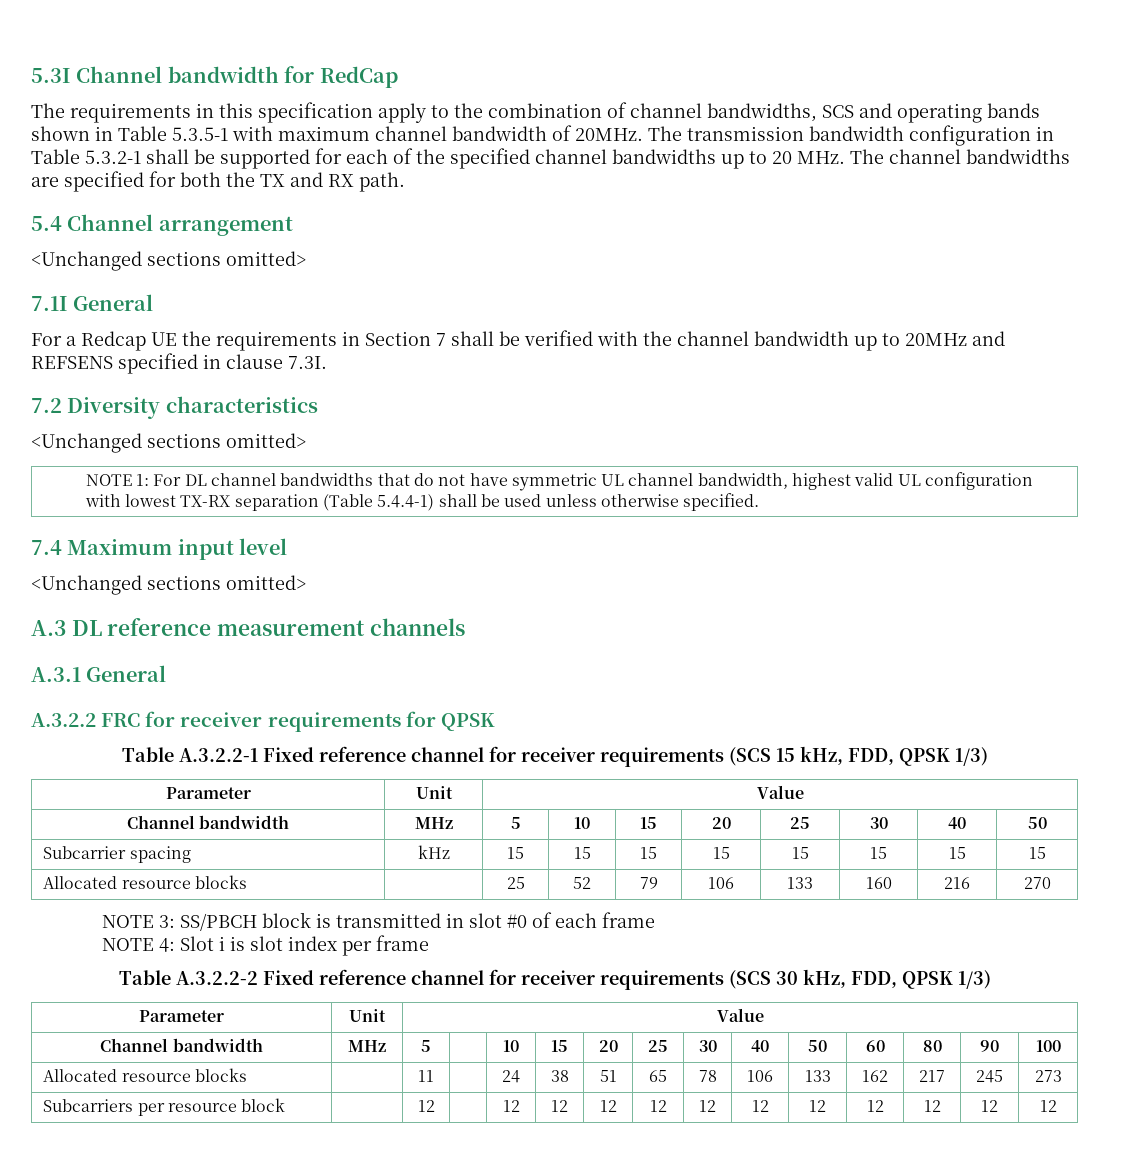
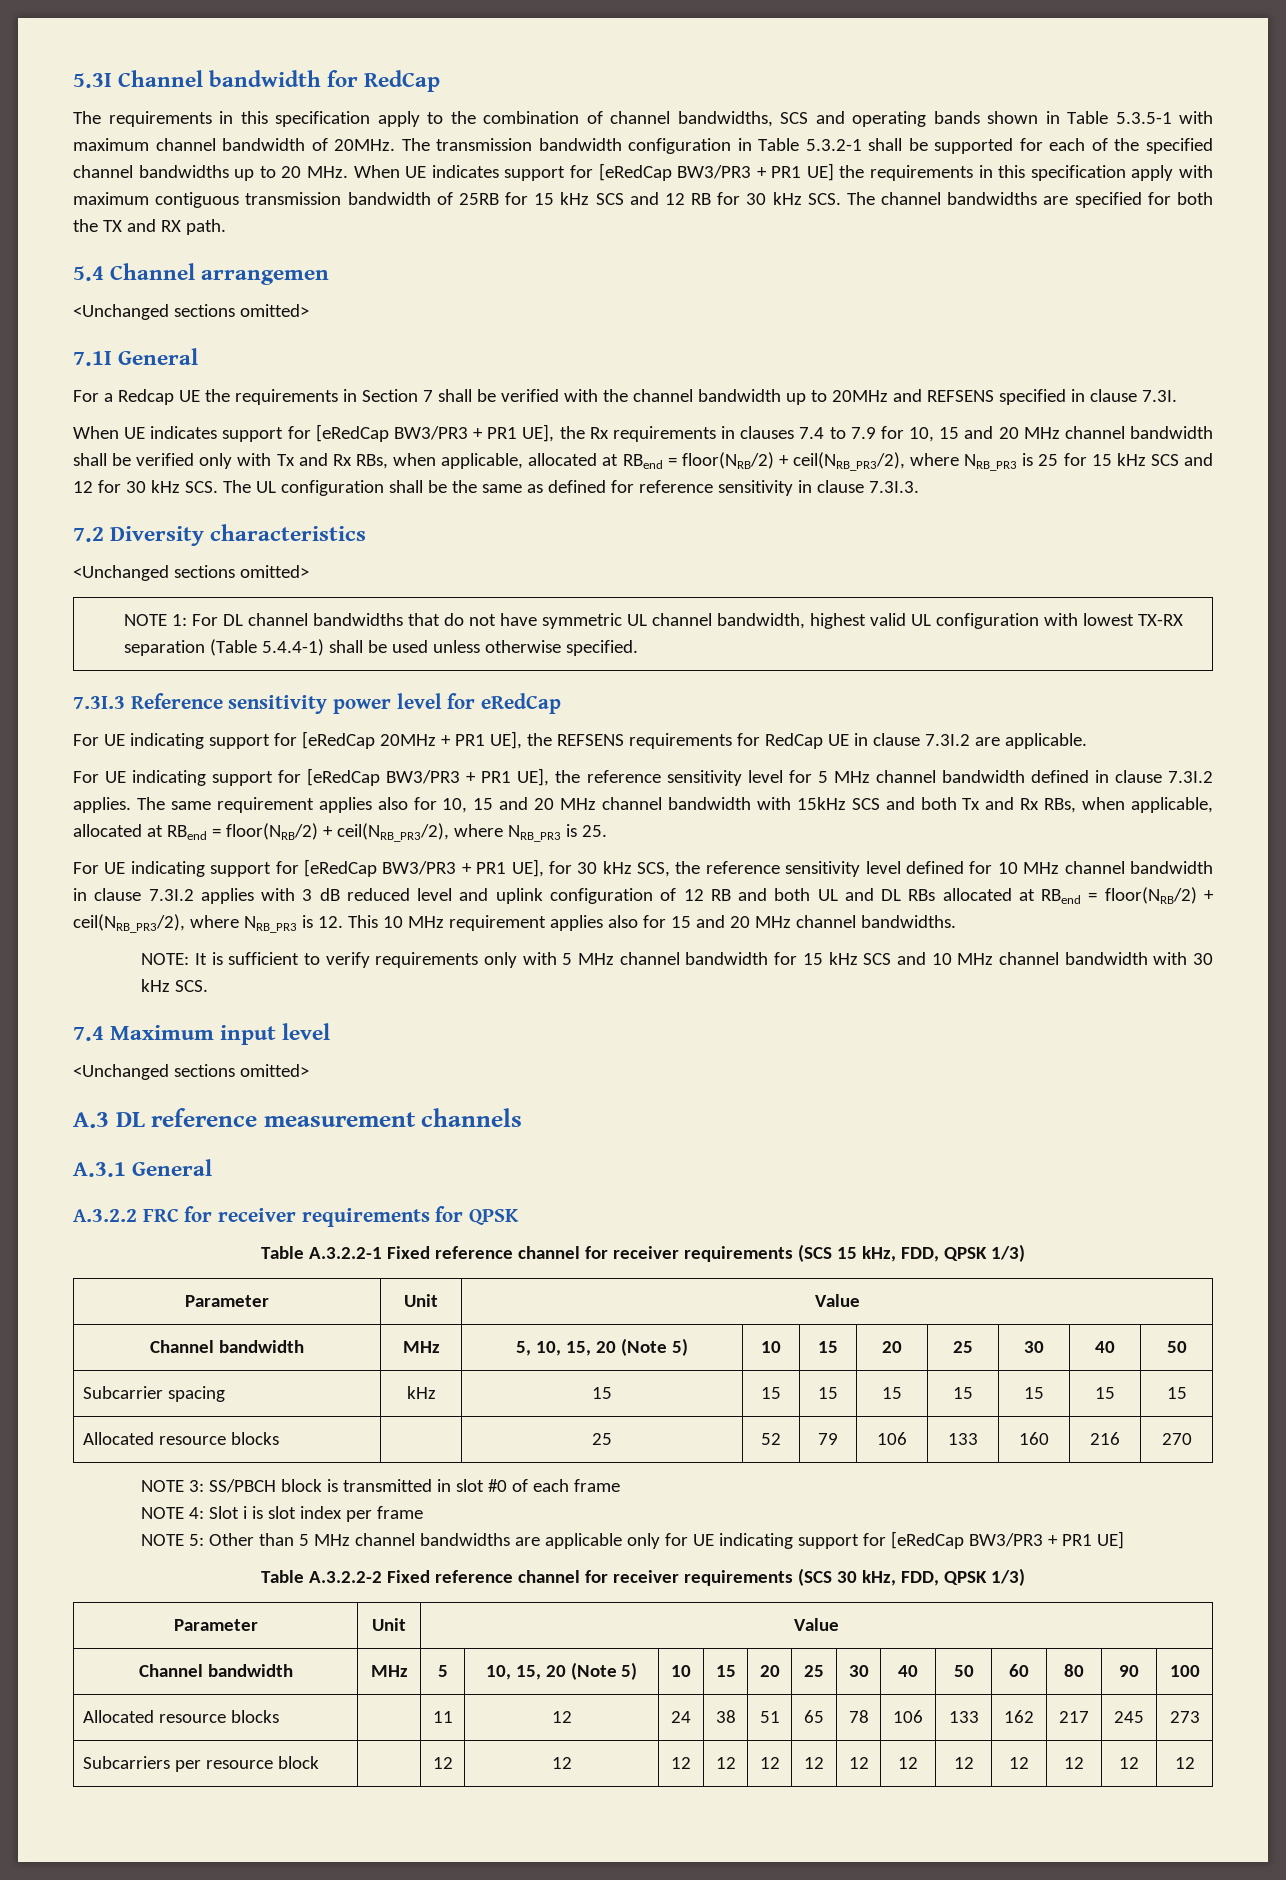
- The transmission bandwidth configuration in Table 5.3.2-1 shall be supported for each of the specified channel bandwidths up to 20 MHz. The channel bandwidths are specified for both the TX and RX path.
+ The transmission bandwidth configuration in Table 5.3.2-1 shall be supported for each of the specified channel bandwidths up to 20 MHz. When UE indicates support for [eRedCap BW3/PR3 + PR1 UE] the requirements in this specification apply with maximum contiguous transmission bandwidth of 25RB for 15 kHz SCS and 12 RB for 30 kHz SCS. The channel bandwidths are specified for both the TX and RX path.
- 5.4 Channel arrangement
+ 5.4 Channel arrangemen
+ When UE indicates support for [eRedCap BW3/PR3 + PR1 UE], the Rx requirements in clauses 7.4 to 7.9 for 10, 15 and 20 MHz channel bandwidth shall be verified only with Tx and Rx RBs, when applicable, allocated at RBend = floor(NRB/2) + ceil(NRB_PR3/2), where NRB_PR3 is 25 for 15 kHz SCS and 12 for 30 kHz SCS. The UL configuration shall be the same as defined for reference sensitivity in clause 7.3I.3.
+ 7.3I.3 Reference sensitivity power level for eRedCap
+ For UE indicating support for [eRedCap 20MHz + PR1 UE], the REFSENS requirements for RedCap UE in clause 7.3I.2 are applicable.
+ For UE indicating support for [eRedCap BW3/PR3 + PR1 UE], the reference sensitivity level for 5 MHz channel bandwidth defined in clause 7.3I.2 applies. The same requirement applies also for 10, 15 and 20 MHz channel bandwidth with 15kHz SCS and both Tx and Rx RBs, when applicable, allocated at RBend = floor(NRB/2) + ceil(NRB_PR3/2), where NRB_PR3 is 25.
+ For UE indicating support for [eRedCap BW3/PR3 + PR1 UE], for 30 kHz SCS, the reference sensitivity level defined for 10 MHz channel bandwidth in clause 7.3I.2 applies with 3 dB reduced level and uplink configuration of 12 RB and both UL and DL RBs allocated at RBend = floor(NRB/2) + ceil(NRB_PR3/2), where NRB_PR3 is 12. This 10 MHz requirement applies also for 15 and 20 MHz channel bandwidths.
+ NOTE: It is sufficient to verify requirements only with 5 MHz channel bandwidth for 15 kHz SCS and 10 MHz channel bandwidth with 30 kHz SCS.
- Channel bandwidth | MHz | 5 | 10 | 15 | 20 | 25 | 30 | 40 | 50
+ Channel bandwidth | MHz | 5, 10, 15, 20 (Note 5) | 10 | 15 | 20 | 25 | 30 | 40 | 50
+ NOTE 5: Other than 5 MHz channel bandwidths are applicable only for UE indicating support for [eRedCap BW3/PR3 + PR1 UE]
- Channel bandwidth | MHz | 5 | | 10 | 15 | 20 | 25 | 30 | 40 | 50 | 60 | 80 | 90 | 100
+ Channel bandwidth | MHz | 5 | 10, 15, 20 (Note 5) | 10 | 15 | 20 | 25 | 30 | 40 | 50 | 60 | 80 | 90 | 100
- Allocated resource blocks | | 11 | | 24 | 38 | 51 | 65 | 78 | 106 | 133 | 162 | 217 | 245 | 273
+ Allocated resource blocks | | 11 | 12 | 24 | 38 | 51 | 65 | 78 | 106 | 133 | 162 | 217 | 245 | 273
- Subcarriers per resource block | | 12 | | 12 | 12 | 12 | 12 | 12 | 12 | 12 | 12 | 12 | 12 | 12
+ Subcarriers per resource block | | 12 | 12 | 12 | 12 | 12 | 12 | 12 | 12 | 12 | 12 | 12 | 12 | 12

